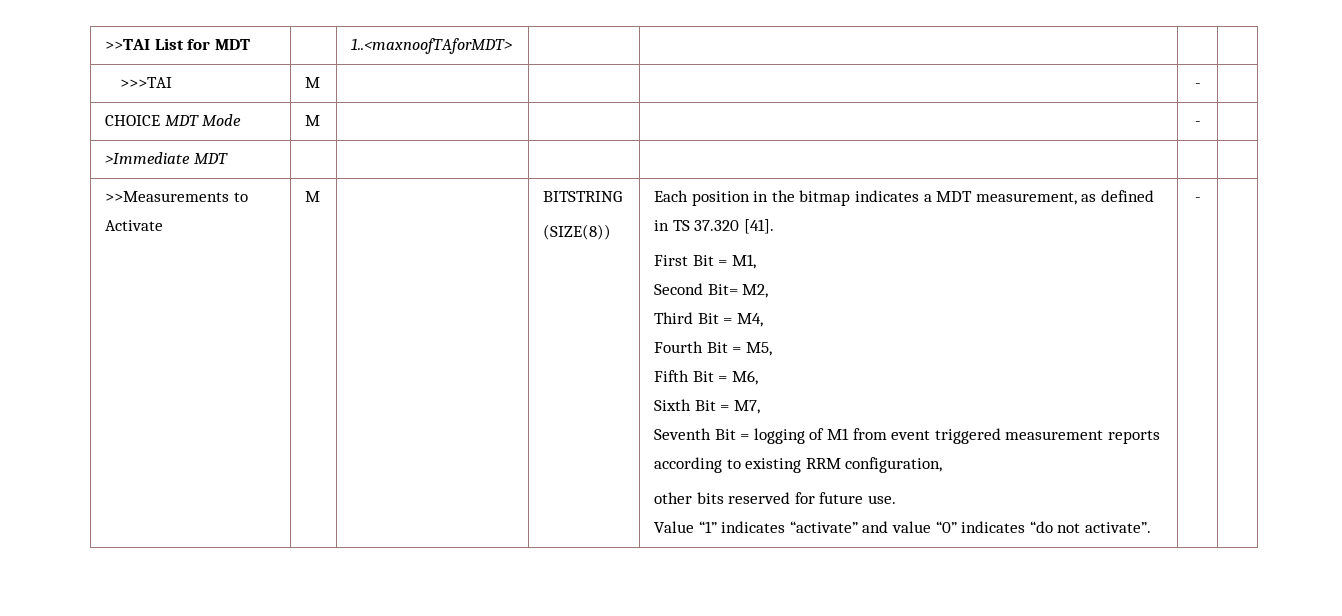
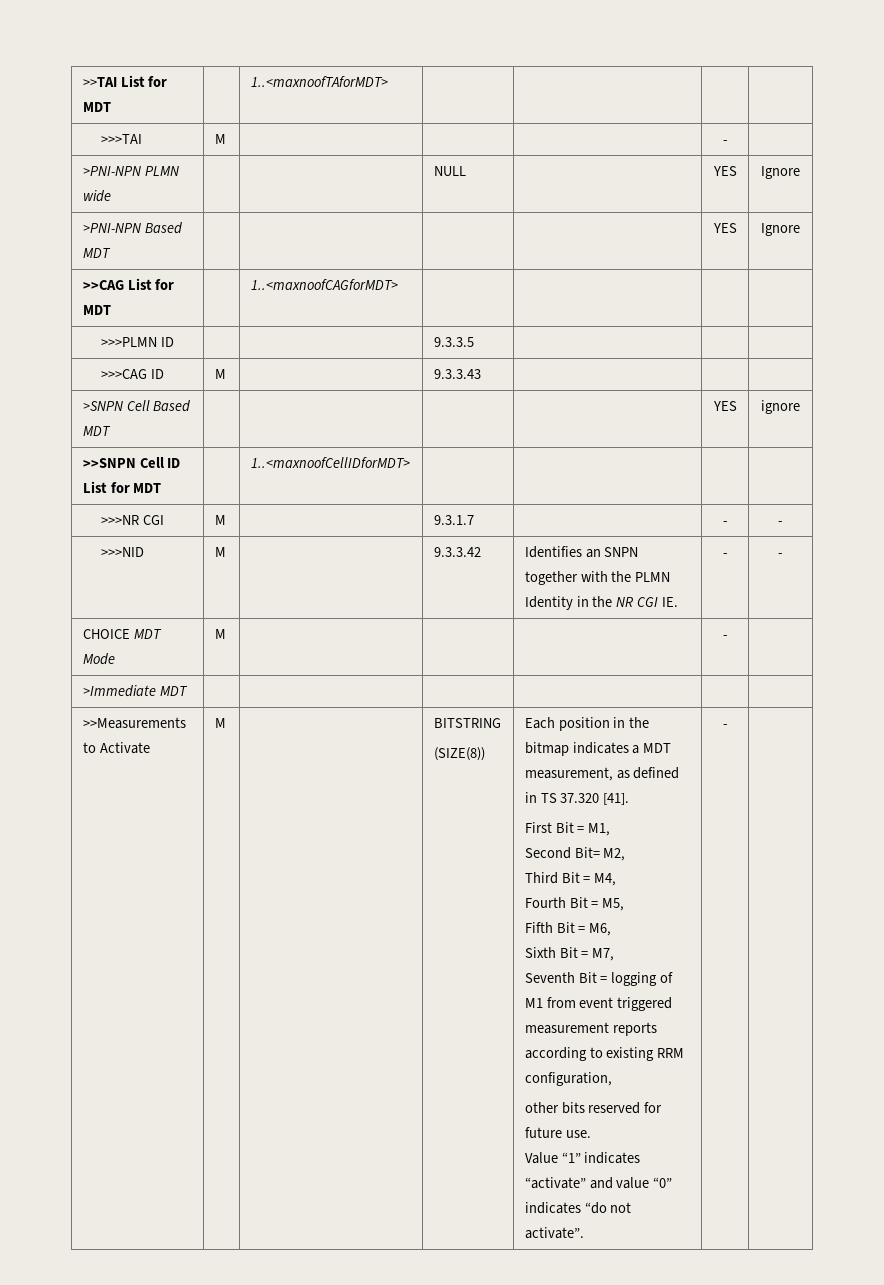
+ >PNI-NPN PLMN wide | | | NULL | | YES | Ignore
+ >PNI-NPN Based MDT | | | | | YES | Ignore
+ >>CAG List for MDT | | 1..<maxnoofCAGforMDT> | | | |
+ >>>PLMN ID | | | 9.3.3.5 | | |
+ >>>CAG ID | M | | 9.3.3.43 | | |
+ >SNPN Cell Based MDT | | | | | YES | ignore
+ >>SNPN Cell ID List for MDT | | 1..<maxnoofCellIDforMDT> | | | |
+ >>>NR CGI | M | | 9.3.1.7 | | - | -
+ >>>NID | M | | 9.3.3.42 | Identifies an SNPN together with the PLMN Identity in the NR CGI IE. | - | -

